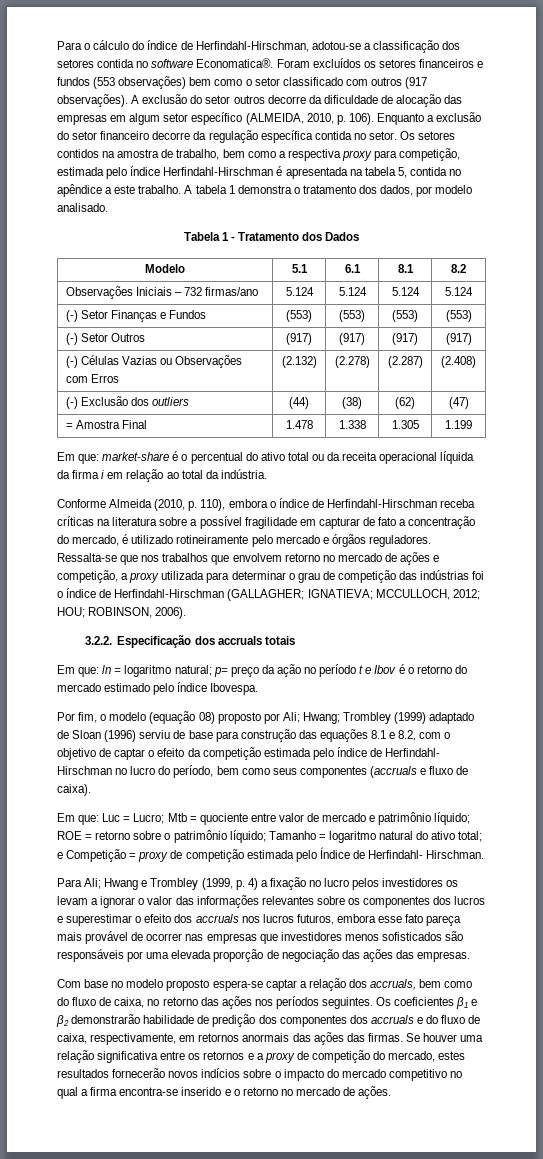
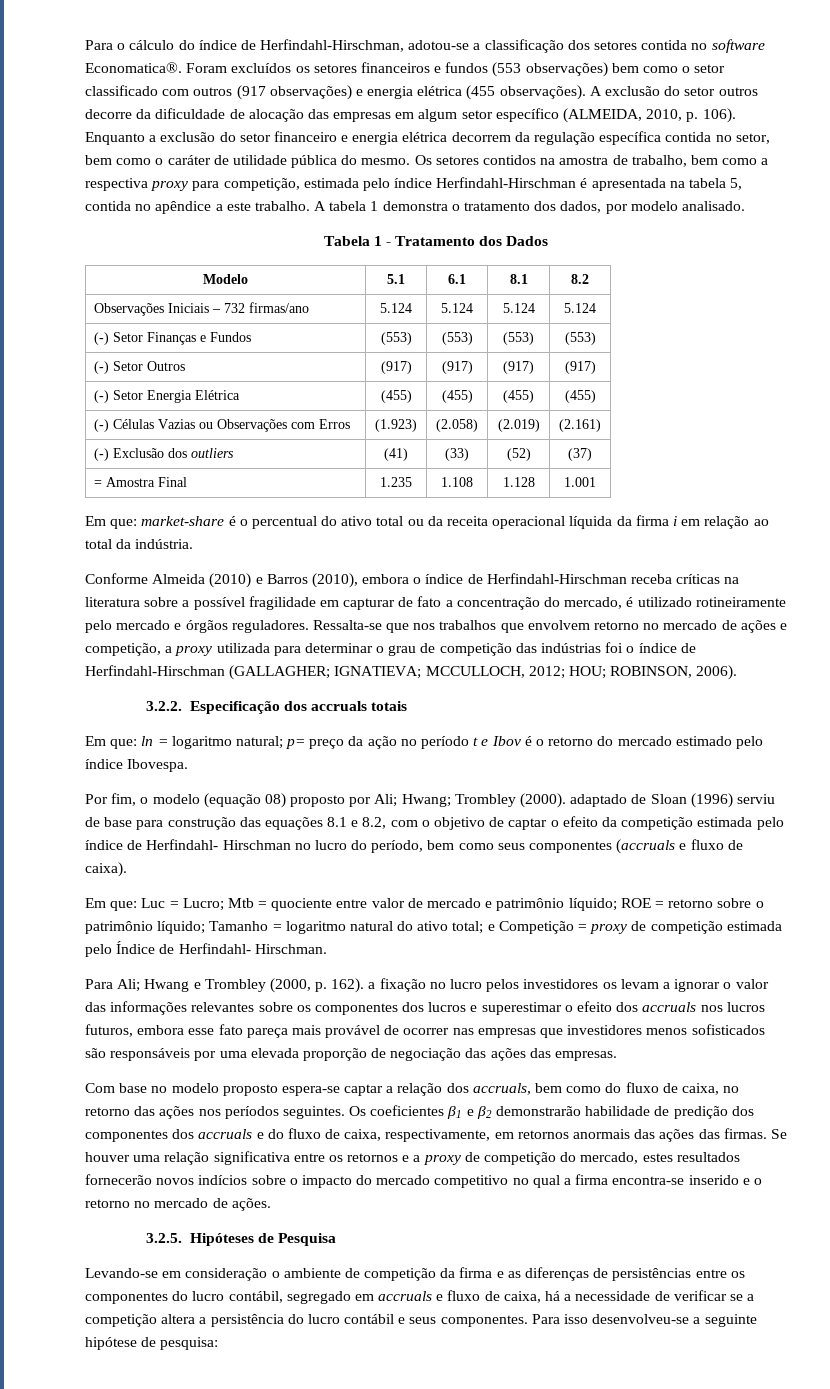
- Foram excluídos os setores financeiros e fundos (553 observações) bem como o setor classificado com outros (917 observações).
+ Foram excluídos os setores financeiros e fundos (553 observações) bem como o setor classificado com outros (917 observações) e energia elétrica (455 observações).
- Enquanto a exclusão do setor financeiro decorre da regulação específica contida no setor.
+ Enquanto a exclusão do setor financeiro e energia elétrica decorrem da regulação específica contida no setor, bem como o caráter de utilidade pública do mesmo.
+ (-) Setor Energia Elétrica | (455) | (455) | (455) | (455)
- (-) Células Vazias ou Observações com Erros | (2.132) | (2.278) | (2.287) | (2.408)
+ (-) Células Vazias ou Observações com Erros | (1.923) | (2.058) | (2.019) | (2.161)
- (-) Exclusão dos outliers | (44) | (38) | (62) | (47)
+ (-) Exclusão dos outliers | (41) | (33) | (52) | (37)
- = Amostra Final | 1.478 | 1.338 | 1.305 | 1.199
+ = Amostra Final | 1.235 | 1.108 | 1.128 | 1.001
- Conforme Almeida (2010, p. 110), embora o índice de Herfindahl-Hirschman receba críticas na literatura sobre a possível fragilidade em capturar de fato a concentração do mercado, é utilizado rotineiramente pelo mercado e órgãos reguladores.
+ Conforme Almeida (2010) e Barros (2010), embora o índice de Herfindahl-Hirschman receba críticas na literatura sobre a possível fragilidade em capturar de fato a concentração do mercado, é utilizado rotineiramente pelo mercado e órgãos reguladores.
- Por fim, o modelo (equação 08) proposto por Ali; Hwang; Trombley (1999) adaptado de Sloan (1996) serviu de base para construção das equações 8.1 e 8.2, com o objetivo de captar o efeito da competição estimada pelo índice de Herfindahl- Hirschman no lucro do período, bem como seus componentes (accruals e fluxo de caixa).
+ Por fim, o modelo (equação 08) proposto por Ali; Hwang; Trombley (2000). adaptado de Sloan (1996) serviu de base para construção das equações 8.1 e 8.2, com o objetivo de captar o efeito da competição estimada pelo índice de Herfindahl- Hirschman no lucro do período, bem como seus componentes (accruals e fluxo de caixa).
- Para Ali; Hwang e Trombley (1999, p. 4) a fixação no lucro pelos investidores os levam a ignorar o valor das informações relevantes sobre os componentes dos lucros e superestimar o efeito dos accruals nos lucros futuros, embora esse fato pareça mais provável de ocorrer nas empresas que investidores menos sofisticados são responsáveis por uma elevada proporção de negociação das ações das empresas.
+ Para Ali; Hwang e Trombley (2000, p. 162). a fixação no lucro pelos investidores os levam a ignorar o valor das informações relevantes sobre os componentes dos lucros e superestimar o efeito dos accruals nos lucros futuros, embora esse fato pareça mais provável de ocorrer nas empresas que investidores menos sofisticados são responsáveis por uma elevada proporção de negociação das ações das empresas.
+ 3.2.5. Hipóteses de Pesquisa
+ Levando-se em consideração o ambiente de competição da firma e as diferenças de persistências entre os componentes do lucro contábil, segregado em accruals e fluxo de caixa, há a necessidade de verificar se a competição altera a persistência do lucro contábil e seus componentes. Para isso desenvolveu-se a seguinte hipótese de pesquisa:

